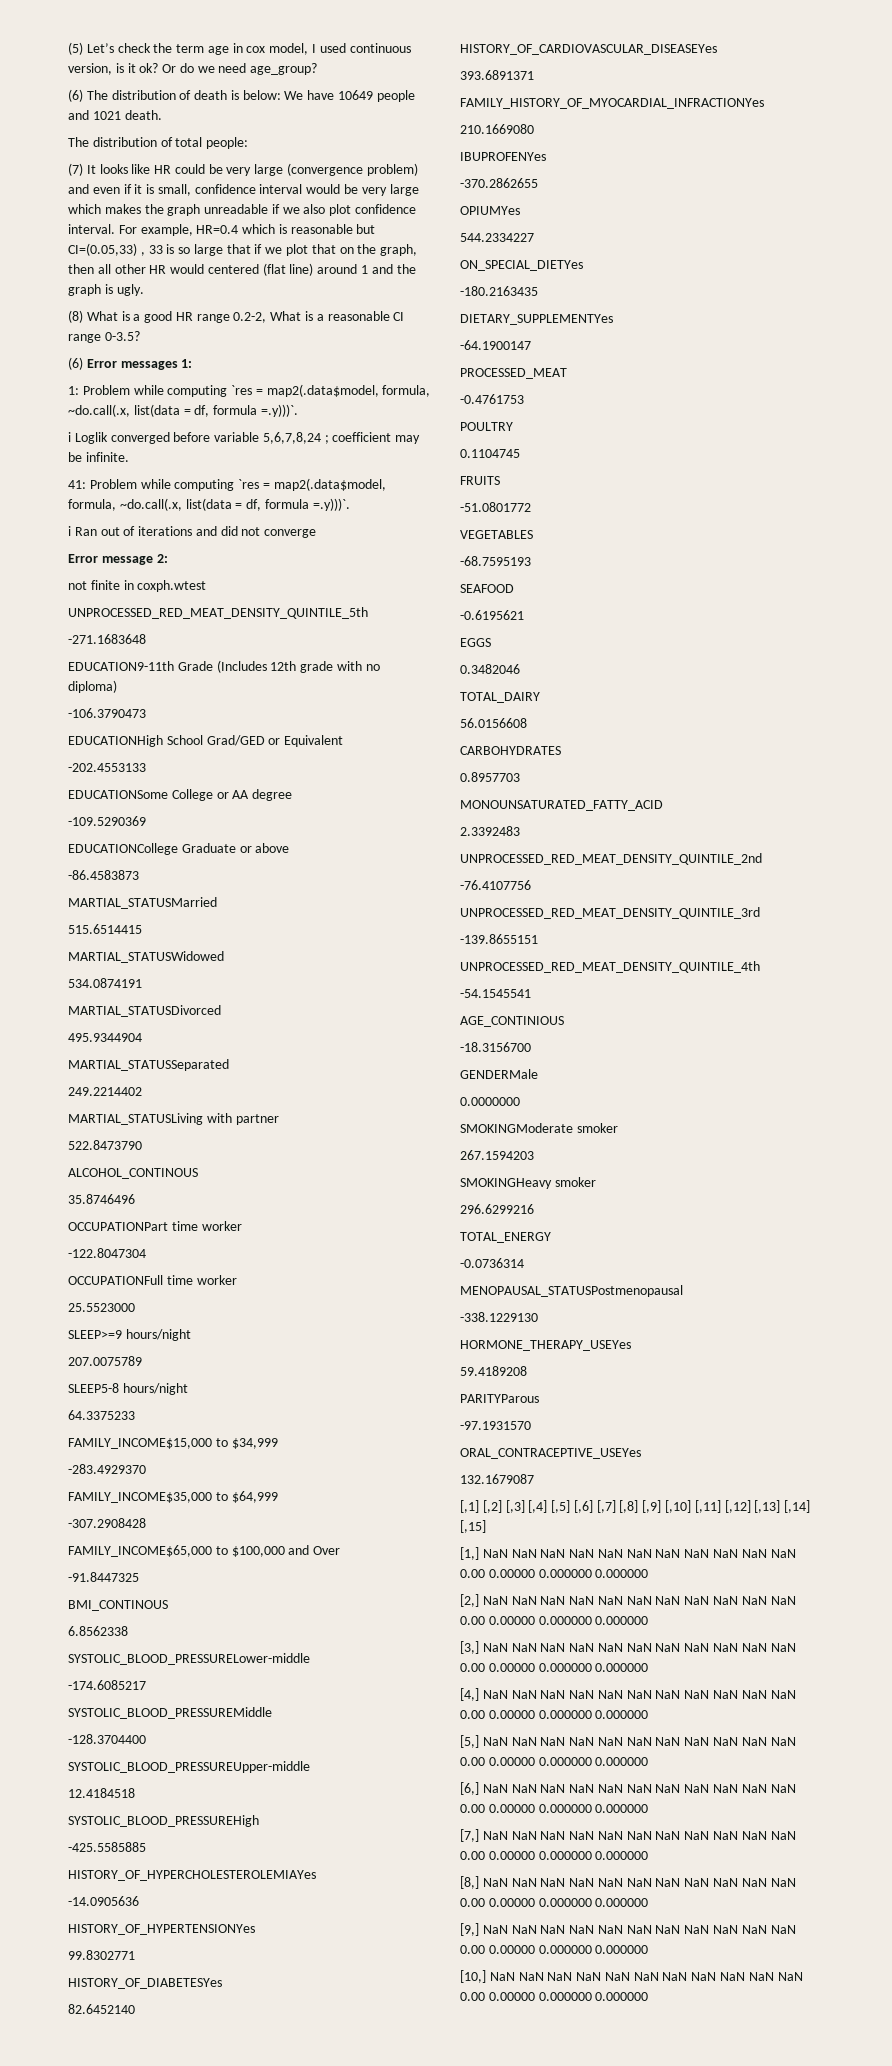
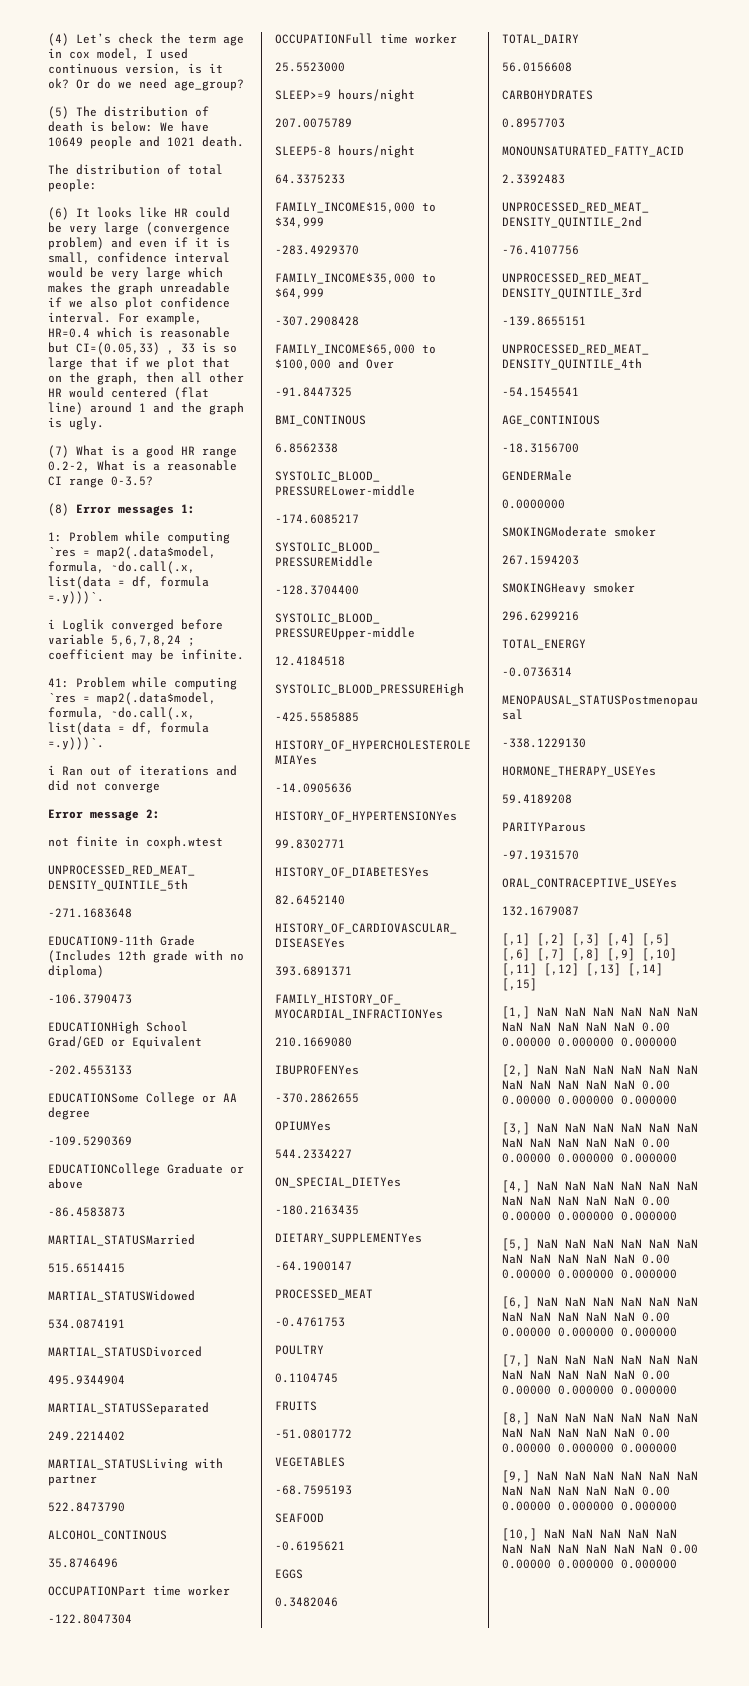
- (5) Let’s check the term age in cox model, I used continuous version, is it ok?
+ (4) Let’s check the term age in cox model, I used continuous version, is it ok?
- (6) The distribution of death is below: We have 10649 people and 1021 death.
+ (5) The distribution of death is below: We have 10649 people and 1021 death.
- (7) It looks like HR could be very large (convergence problem) and even if it is small, confidence interval would be very large which makes the graph unreadable if we also plot confidence interval.
+ (6) It looks like HR could be very large (convergence problem) and even if it is small, confidence interval would be very large which makes the graph unreadable if we also plot confidence interval.
- (8) What is a good HR range 0.2-2, What is a reasonable CI range 0-3.5?
+ (7) What is a good HR range 0.2-2, What is a reasonable CI range 0-3.5?
- (6) Error messages 1:
+ (8) Error messages 1:

